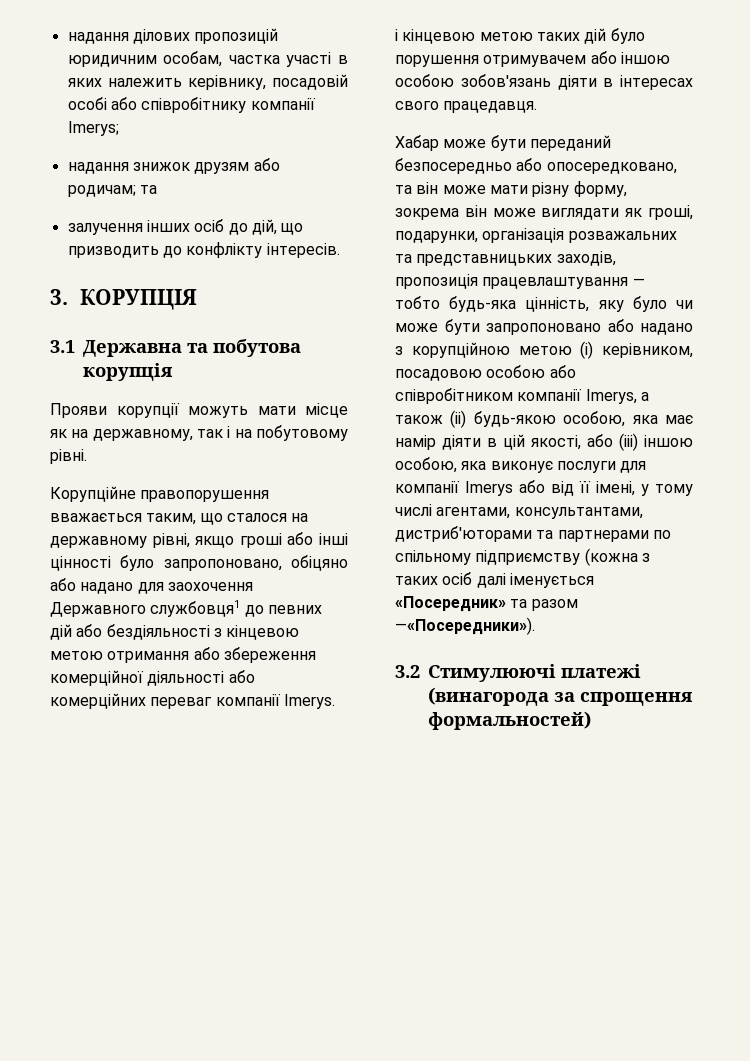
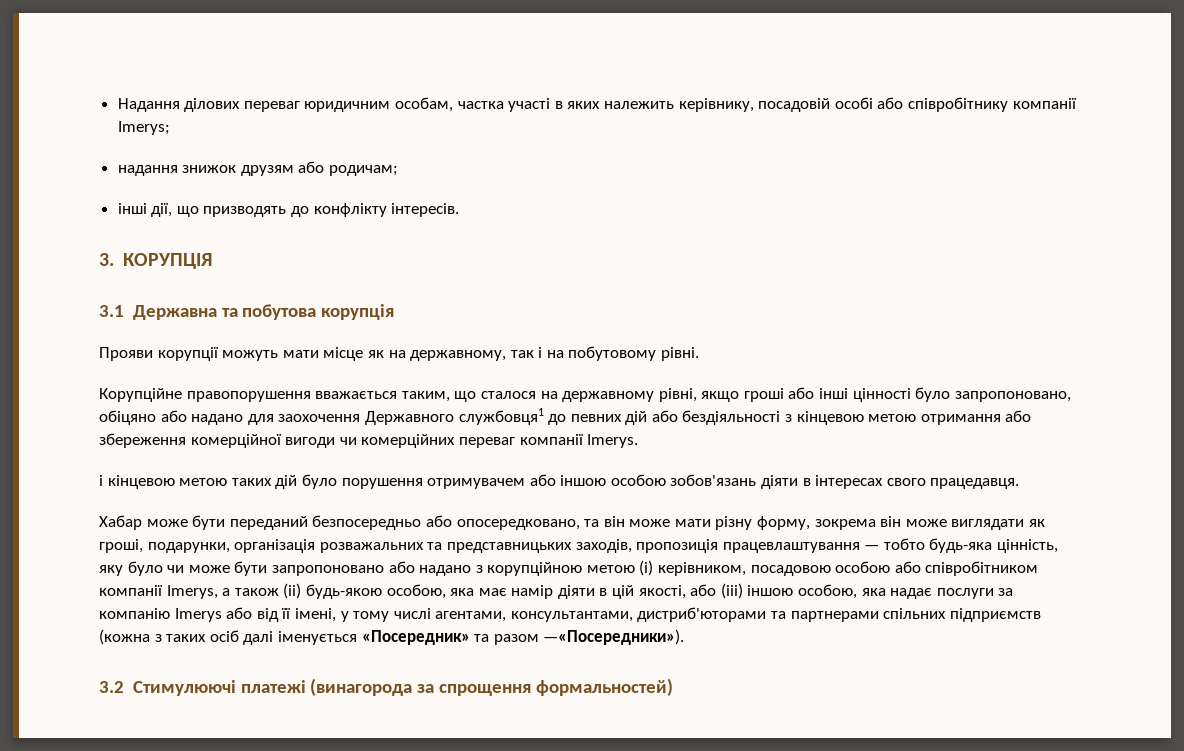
- надання ділових пропозицій юридичним особам, частка участі в яких належить керівнику, посадовій особі або співробітнику компанії Imerys;
+ Надання ділових переваг юридичним особам, частка участі в яких належить керівнику, посадовій особі або співробітнику компанії Imerys;
- надання знижок друзям або родичам; та
- залучення інших осіб до дій, що призводить до конфлікту інтересів.
+ надання знижок друзям або родичам;
+ інші дії, що призводять до конфлікту інтересів.
- Корупційне правопорушення вважається таким, що сталося на державному рівні, якщо гроші або інші цінності було запропоновано, обіцяно або надано для заохочення Державного службовця1 до певних дій або бездіяльності з кінцевою метою отримання або збереження комерційної діяльності або комерційних переваг компанії Imerys.
+ Корупційне правопорушення вважається таким, що сталося на державному рівні, якщо гроші або інші цінності було запропоновано, обіцяно або надано для заохочення Державного службовця1 до певних дій або бездіяльності з кінцевою метою отримання або збереження комерційної вигоди чи комерційних переваг компанії Imerys.
- Хабар може бути переданий безпосередньо або опосередковано, та він може мати різну форму, зокрема він може виглядати як гроші, подарунки, організація розважальних та представницьких заходів, пропозиція працевлаштування — тобто будь-яка цінність, яку було чи може бути запропоновано або надано з корупційною метою (і) керівником, посадовою особою або співробітником компанії Imerys, а також (ii) будь-якою особою, яка має намір діяти в цій якості, або (iii) іншою особою, яка виконує послуги для компанії Imerys або від її імені, у тому числі агентами, консультантами, дистриб'юторами та партнерами по спільному підприємству (кожна з таких осіб далі іменується «Посередник» та разом —«Посередники»).
+ Хабар може бути переданий безпосередньо або опосередковано, та він може мати різну форму, зокрема він може виглядати як гроші, подарунки, організація розважальних та представницьких заходів, пропозиція працевлаштування — тобто будь-яка цінність, яку було чи може бути запропоновано або надано з корупційною метою (і) керівником, посадовою особою або співробітником компанії Imerys, а також (ii) будь-якою особою, яка має намір діяти в цій якості, або (iii) іншою особою, яка надає послуги за компанію Imerys або від її імені, у тому числі агентами, консультантами, дистриб'юторами та партнерами спільних підприємств (кожна з таких осіб далі іменується «Посередник» та разом —«Посередники»).

